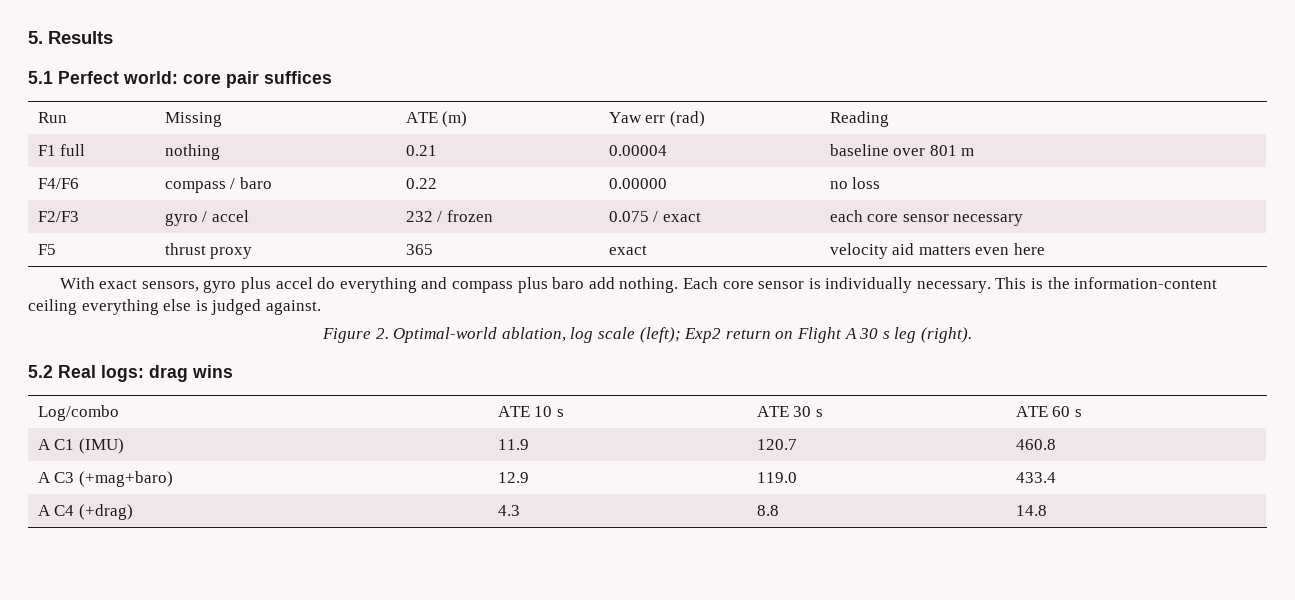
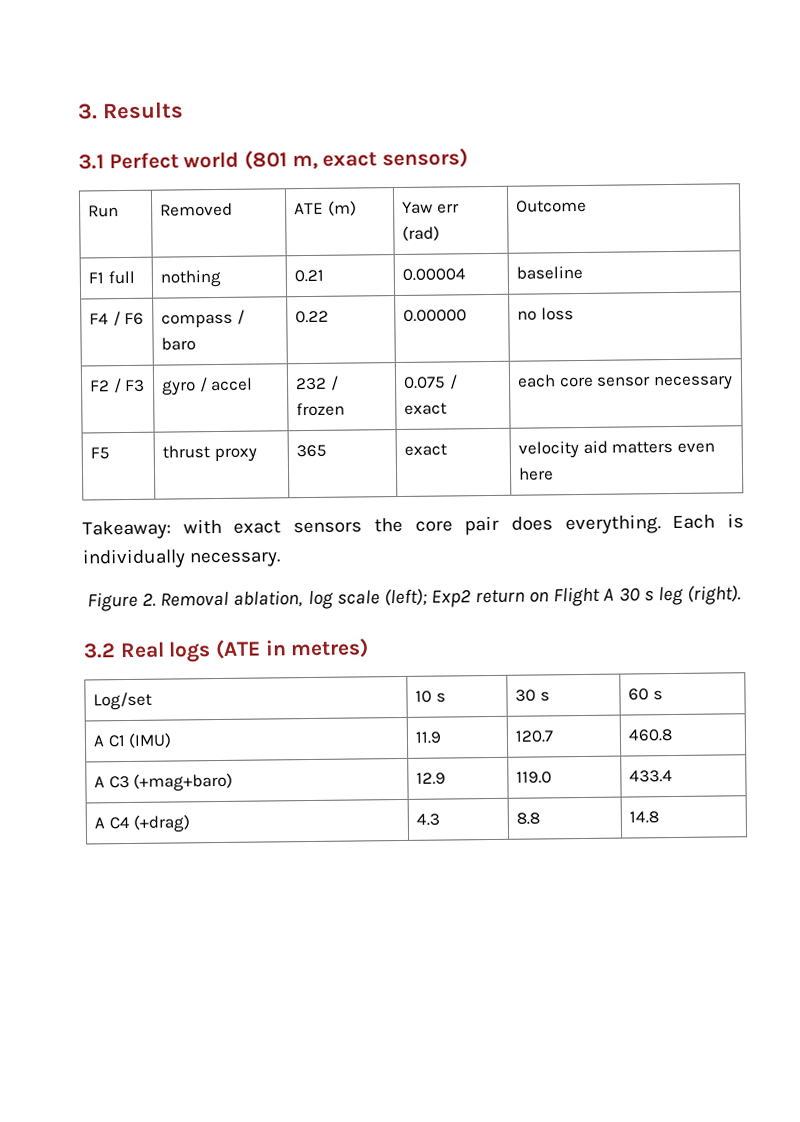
- 5. Results
+ 3. Results
- 5.1 Perfect world: core pair suffices
+ 3.1 Perfect world (801 m, exact sensors)
- Run | Missing | ATE (m) | Yaw err (rad) | Reading
+ Run | Removed | ATE (m) | Yaw err (rad) | Outcome
- F1 full | nothing | 0.21 | 0.00004 | baseline over 801 m
- F4/F6 | compass / baro | 0.22 | 0.00000 | no loss
+ F1 full | nothing | 0.21 | 0.00004 | baseline
+ F4 / F6 | compass / baro | 0.22 | 0.00000 | no loss
- F2/F3 | gyro / accel | 232 / frozen | 0.075 / exact | each core sensor necessary
+ F2 / F3 | gyro / accel | 232 / frozen | 0.075 / exact | each core sensor necessary
- With exact sensors, gyro plus accel do everything and compass plus baro add nothing. Each core sensor is individually necessary. This is the information-content ceiling everything else is judged against.
+ Takeaway: with exact sensors the core pair does everything. Each is individually necessary.
- Figure 2. Optimal-world ablation, log scale (left); Exp2 return on Flight A 30 s leg (right).
+ Figure 2. Removal ablation, log scale (left); Exp2 return on Flight A 30 s leg (right).
- 5.2 Real logs: drag wins
- Log/combo | ATE 10 s | ATE 30 s | ATE 60 s
+ 3.2 Real logs (ATE in metres)
+ Log/set | 10 s | 30 s | 60 s

